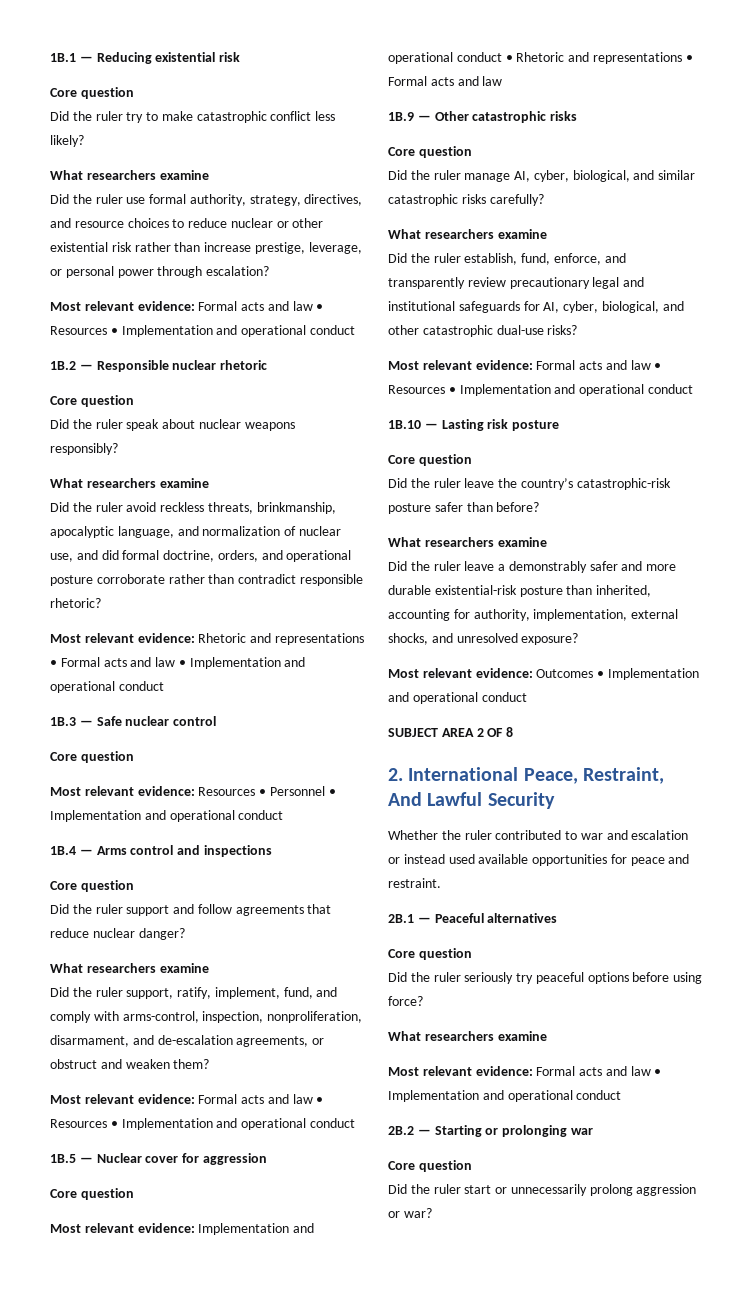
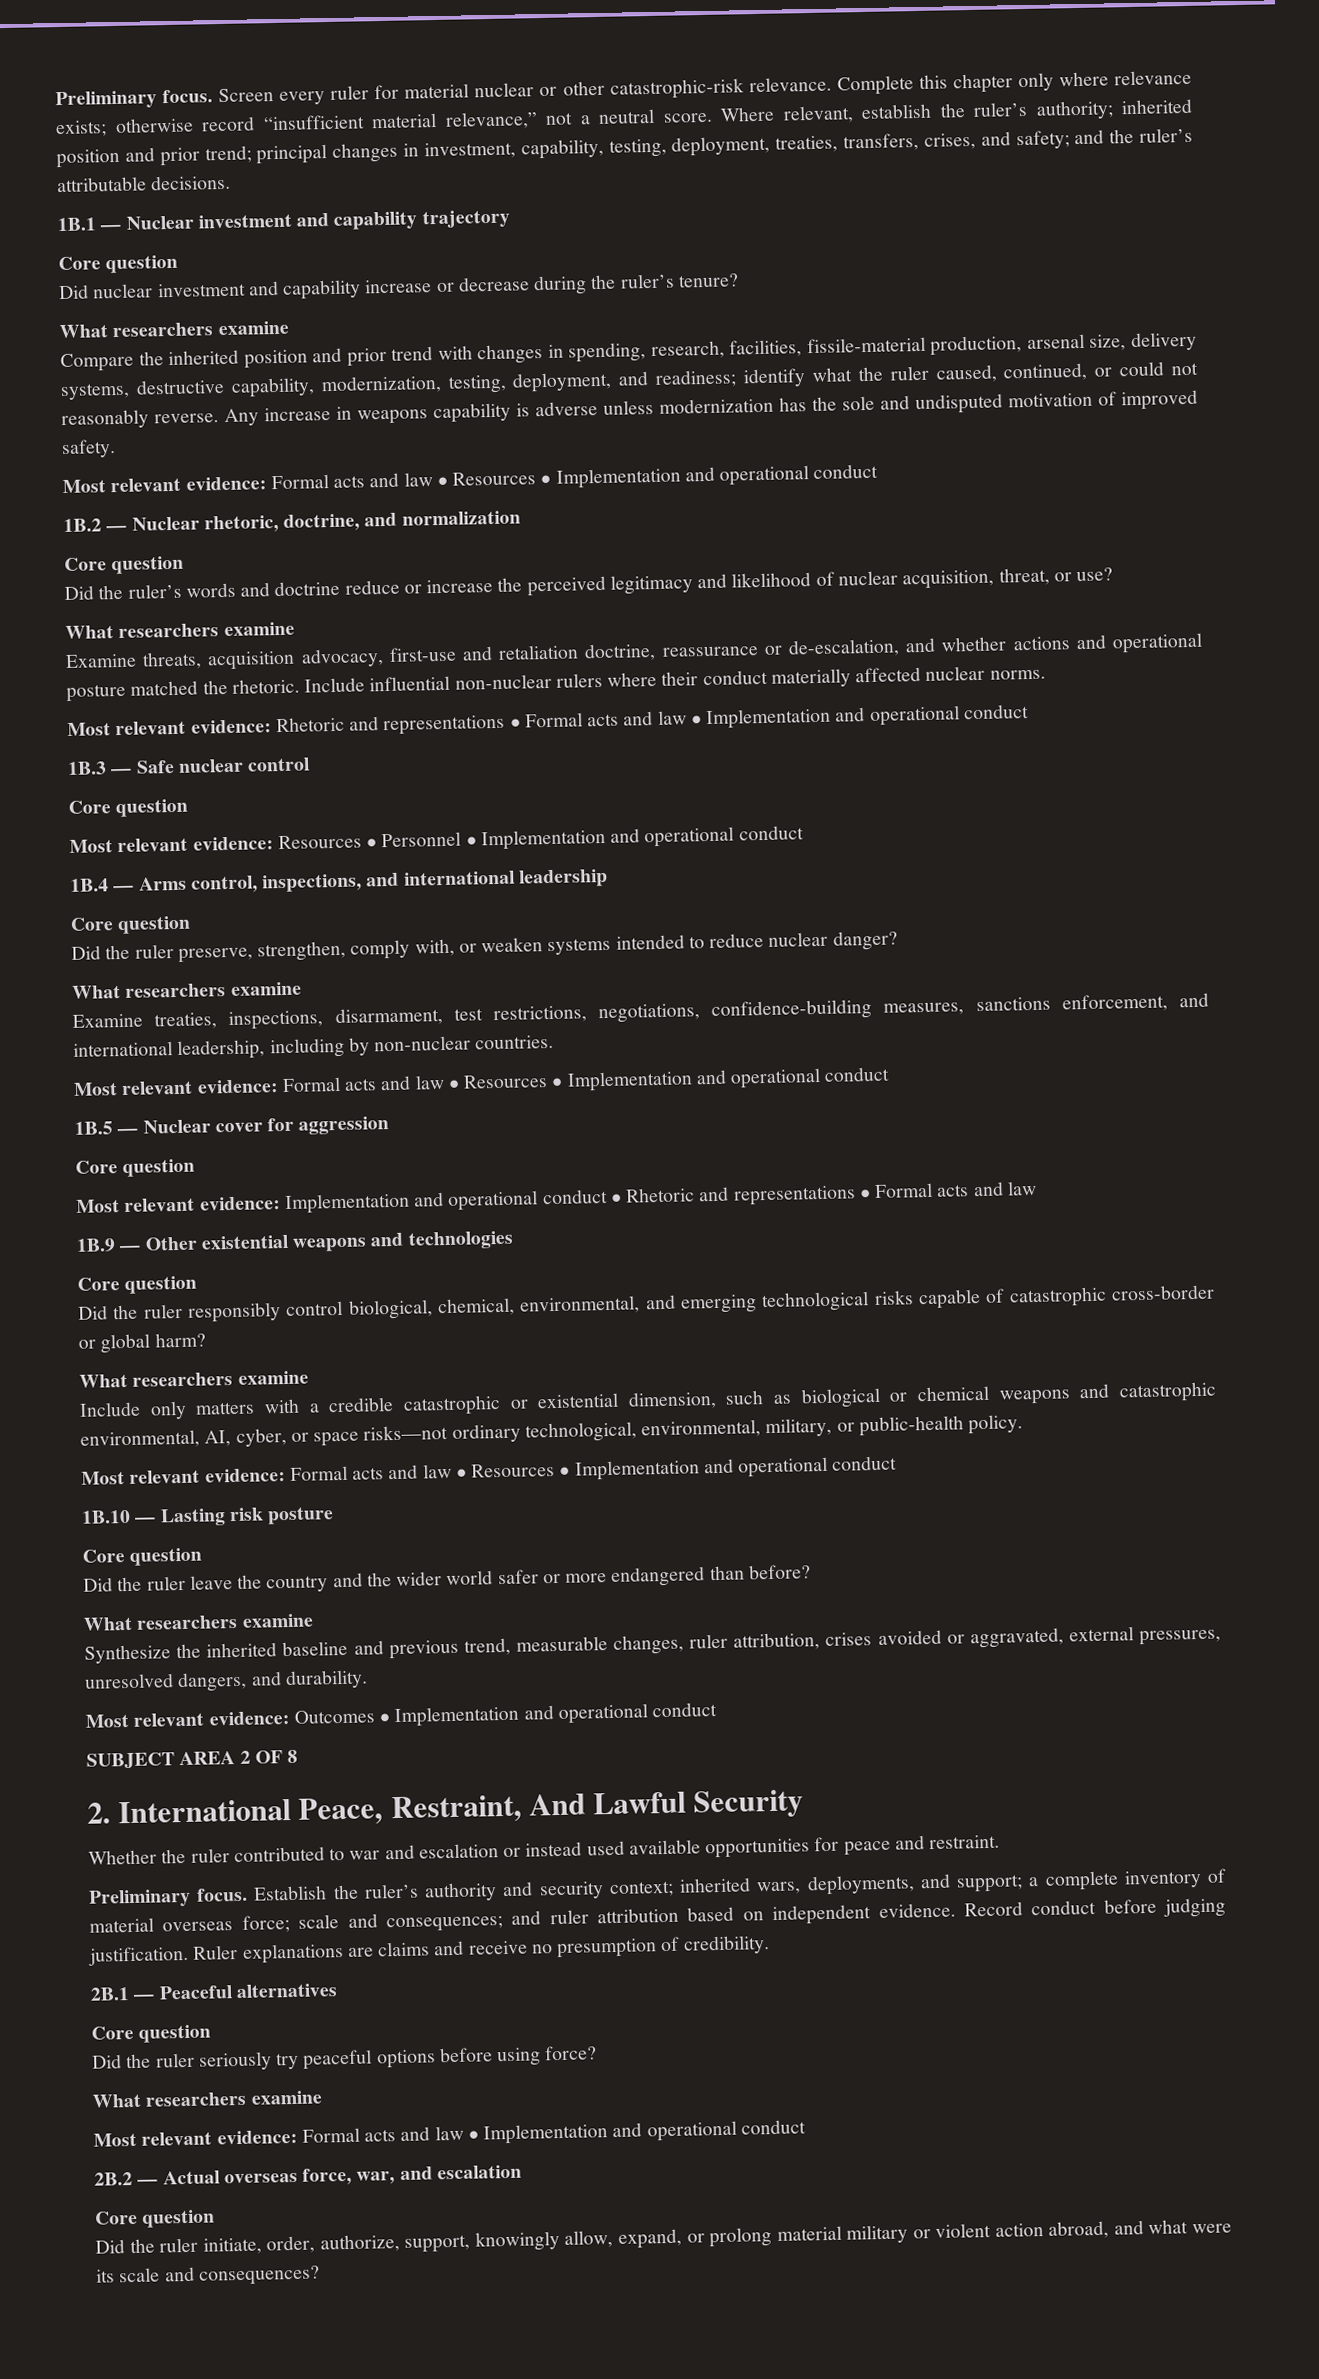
- 1B.1 — Reducing existential risk
+ Preliminary focus. Screen every ruler for material nuclear or other catastrophic-risk relevance. Complete this chapter only where relevance exists; otherwise record “insufficient material relevance,” not a neutral score. Where relevant, establish the ruler’s authority; inherited position and prior trend; principal changes in investment, capability, testing, deployment, treaties, transfers, crises, and safety; and the ruler’s attributable decisions.
+ 1B.1 — Nuclear investment and capability trajectory
  Core question
- Did the ruler try to make catastrophic conflict less likely?
+ Did nuclear investment and capability increase or decrease during the ruler’s tenure?
  What researchers examine
- Did the ruler use formal authority, strategy, directives, and resource choices to reduce nuclear or other existential risk rather than increase prestige, leverage, or personal power through escalation?
+ Compare the inherited position and prior trend with changes in spending, research, facilities, fissile-material production, arsenal size, delivery systems, destructive capability, modernization, testing, deployment, and readiness; identify what the ruler caused, continued, or could not reasonably reverse. Any increase in weapons capability is adverse unless modernization has the sole and undisputed motivation of improved safety.
- 1B.2 — Responsible nuclear rhetoric
+ 1B.2 — Nuclear rhetoric, doctrine, and normalization
  Core question
- Did the ruler speak about nuclear weapons responsibly?
+ Did the ruler’s words and doctrine reduce or increase the perceived legitimacy and likelihood of nuclear acquisition, threat, or use?
  What researchers examine
- Did the ruler avoid reckless threats, brinkmanship, apocalyptic language, and normalization of nuclear use, and did formal doctrine, orders, and operational posture corroborate rather than contradict responsible rhetoric?
+ Examine threats, acquisition advocacy, first-use and retaliation doctrine, reassurance or de-escalation, and whether actions and operational posture matched the rhetoric. Include influential non-nuclear rulers where their conduct materially affected nuclear norms.
- 1B.4 — Arms control and inspections
+ 1B.4 — Arms control, inspections, and international leadership
  Core question
- Did the ruler support and follow agreements that reduce nuclear danger?
+ Did the ruler preserve, strengthen, comply with, or weaken systems intended to reduce nuclear danger?
- Did the ruler support, ratify, implement, fund, and comply with arms-control, inspection, nonproliferation, disarmament, and de-escalation agreements, or obstruct and weaken them?
+ Examine treaties, inspections, disarmament, test restrictions, negotiations, confidence-building measures, sanctions enforcement, and international leadership, including by non-nuclear countries.
- 1B.9 — Other catastrophic risks
+ 1B.9 — Other existential weapons and technologies
  Core question
- Did the ruler manage AI, cyber, biological, and similar catastrophic risks carefully?
+ Did the ruler responsibly control biological, chemical, environmental, and emerging technological risks capable of catastrophic cross-border or global harm?
  What researchers examine
- Did the ruler establish, fund, enforce, and transparently review precautionary legal and institutional safeguards for AI, cyber, biological, and other catastrophic dual-use risks?
+ Include only matters with a credible catastrophic or existential dimension, such as biological or chemical weapons and catastrophic environmental, AI, cyber, or space risks—not ordinary technological, environmental, military, or public-health policy.
- Did the ruler leave the country’s catastrophic-risk posture safer than before?
+ Did the ruler leave the country and the wider world safer or more endangered than before?
- Did the ruler leave a demonstrably safer and more durable existential-risk posture than inherited, accounting for authority, implementation, external shocks, and unresolved exposure?
+ Synthesize the inherited baseline and previous trend, measurable changes, ruler attribution, crises avoided or aggravated, external pressures, unresolved dangers, and durability.
+ Preliminary focus. Establish the ruler’s authority and security context; inherited wars, deployments, and support; a complete inventory of material overseas force; scale and consequences; and ruler attribution based on independent evidence. Record conduct before judging justification. Ruler explanations are claims and receive no presumption of credibility.
- 2B.2 — Starting or prolonging war
+ 2B.2 — Actual overseas force, war, and escalation
  Core question
- Did the ruler start or unnecessarily prolong aggression or war?
+ Did the ruler initiate, order, authorize, support, knowingly allow, expand, or prolong material military or violent action abroad, and what were its scale and consequences?

